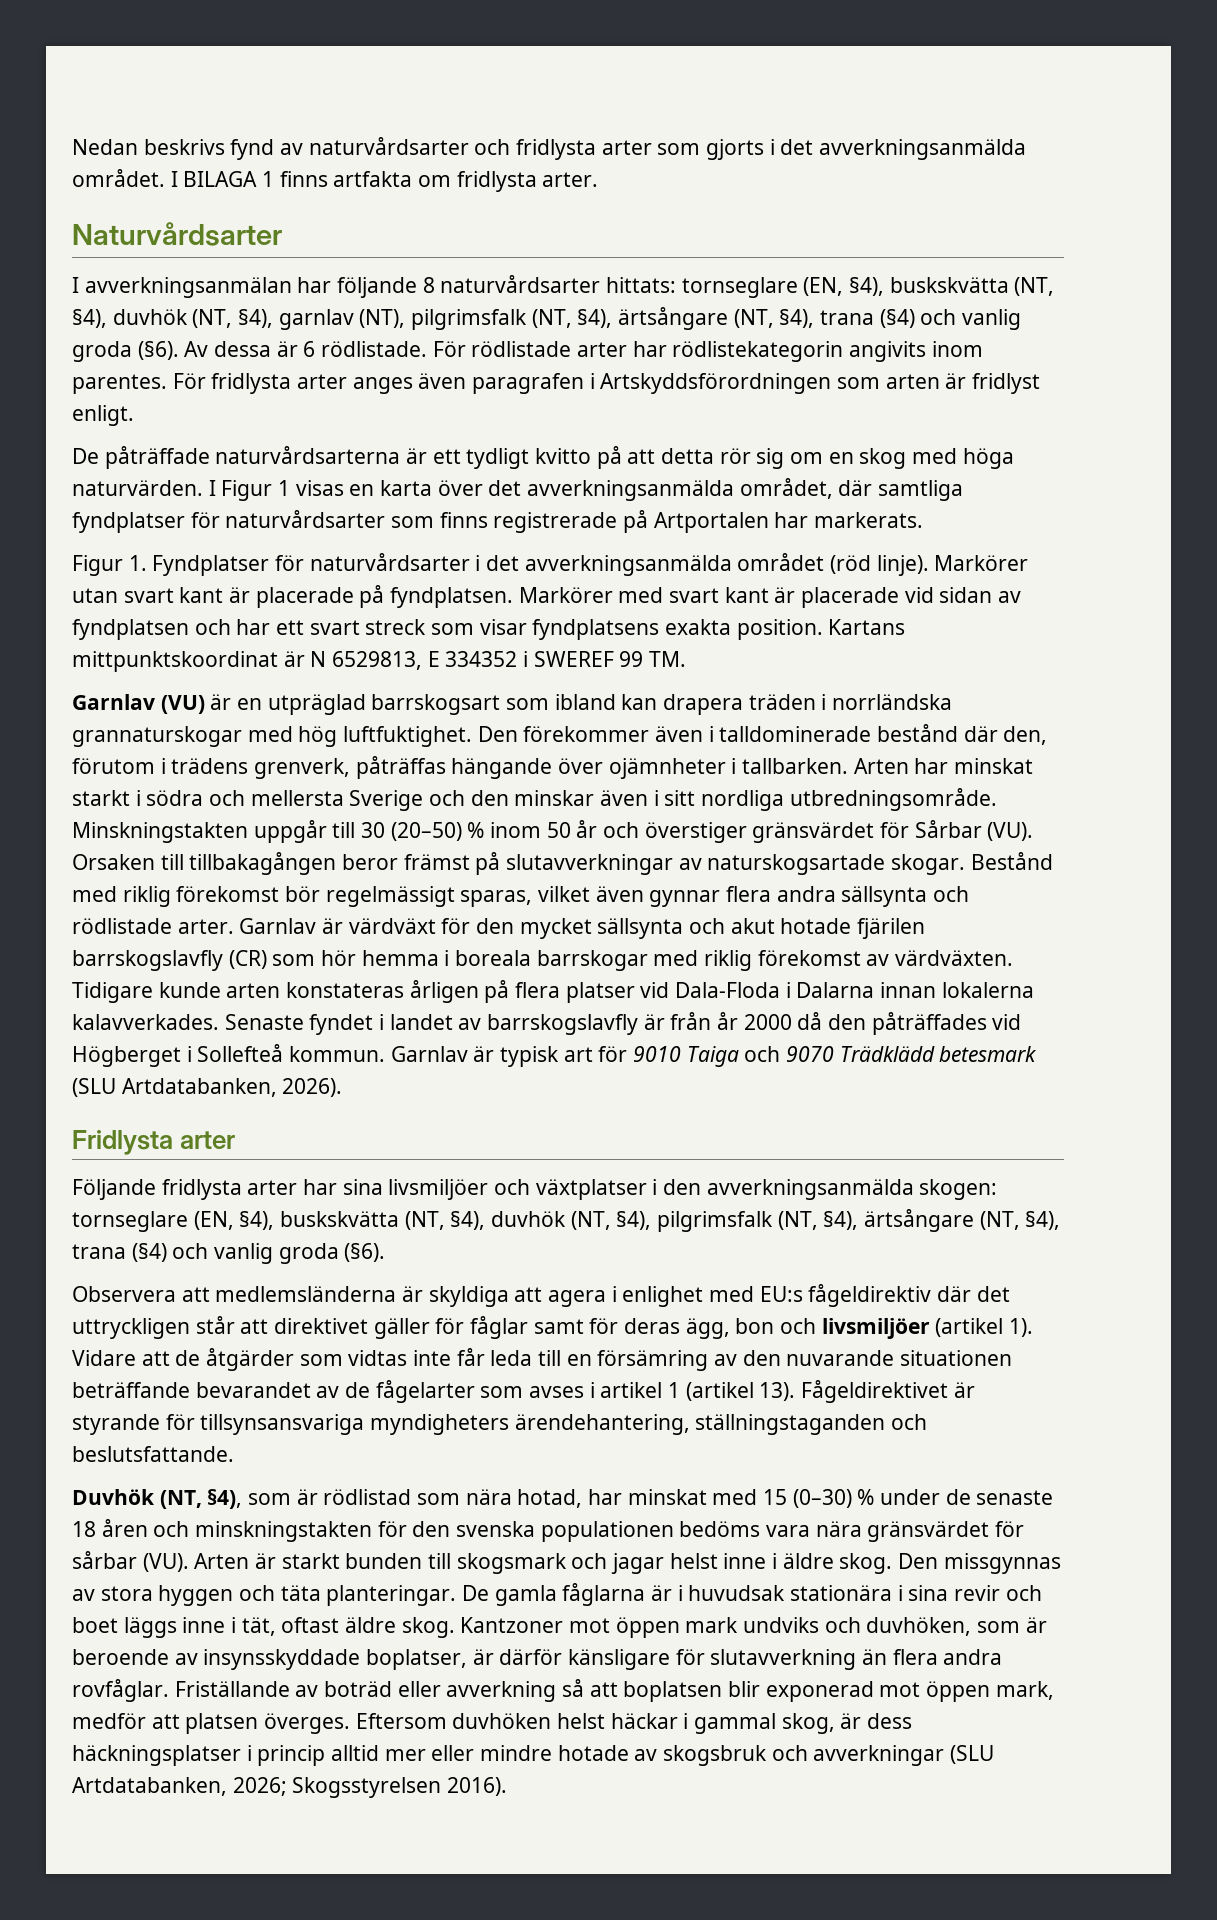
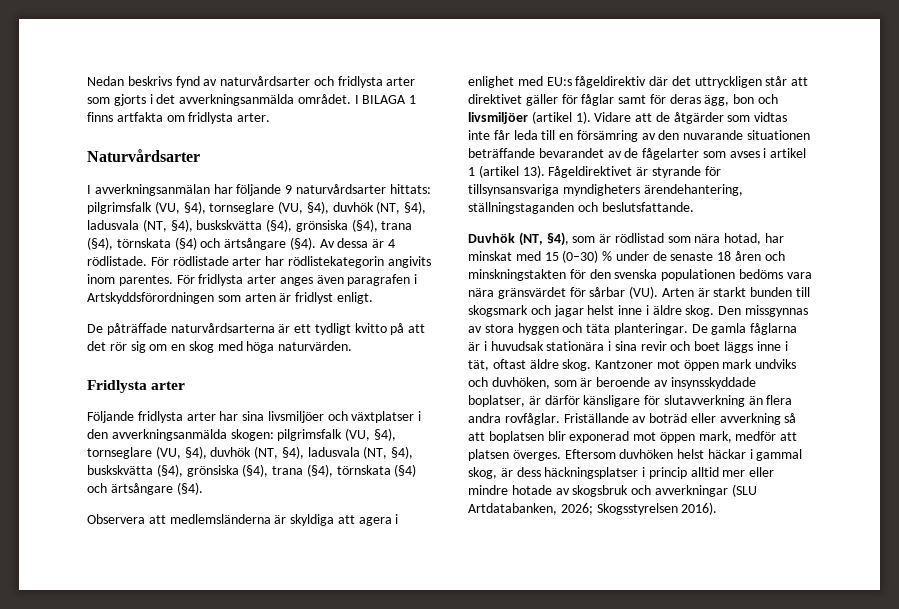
- I avverkningsanmälan har följande 8 naturvårdsarter hittats: tornseglare (EN, §4), buskskvätta (NT, §4), duvhök (NT, §4), garnlav (NT), pilgrimsfalk (NT, §4), ärtsångare (NT, §4), trana (§4) och vanlig groda (§6).
+ I avverkningsanmälan har följande 9 naturvårdsarter hittats: pilgrimsfalk (VU, §4), tornseglare (VU, §4), duvhök (NT, §4), ladusvala (NT, §4), buskskvätta (§4), grönsiska (§4), trana (§4), törnskata (§4) och ärtsångare (§4).
- Av dessa är 6 rödlistade.
+ Av dessa är 4 rödlistade.
- De påträffade naturvårdsarterna är ett tydligt kvitto på att detta rör sig om en skog med höga naturvärden. I Figur 1 visas en karta över det avverkningsanmälda området, där samtliga fyndplatser för naturvårdsarter som finns registrerade på Artportalen har markerats.
- Figur 1. Fyndplatser för naturvårdsarter i det avverkningsanmälda området (röd linje). Markörer utan svart kant är placerade på fyndplatsen. Markörer med svart kant är placerade vid sidan av fyndplatsen och har ett svart streck som visar fyndplatsens exakta position. Kartans mittpunktskoordinat är N 6529813, E 334352 i SWEREF 99 TM.
- Garnlav (VU) är en utpräglad barrskogsart som ibland kan drapera träden i norrländska grannaturskogar med hög luftfuktighet. Den förekommer även i talldominerade bestånd där den, förutom i trädens grenverk, påträffas hängande över ojämnheter i tallbarken. Arten har minskat starkt i södra och mellersta Sverige och den minskar även i sitt nordliga utbredningsområde. Minskningstakten uppgår till 30 (20–50) % inom 50 år och överstiger gränsvärdet för Sårbar (VU). Orsaken till tillbakagången beror främst på slutavverkningar av naturskogsartade skogar. Bestånd med riklig förekomst bör regelmässigt sparas, vilket även gynnar flera andra sällsynta och rödlistade arter. Garnlav är värdväxt för den mycket sällsynta och akut hotade fjärilen barrskogslavfly (CR) som hör hemma i boreala barrskogar med riklig förekomst av värdväxten. Tidigare kunde arten konstateras årligen på flera platser vid Dala-Floda i Dalarna innan lokalerna kalavverkades. Senaste fyndet i landet av barrskogslavfly är från år 2000 då den påträffades vid Högberget i Sollefteå kommun. Garnlav är typisk art för 9010 Taiga och 9070 Trädklädd betesmark (SLU Artdatabanken, 2026).
+ De påträffade naturvårdsarterna är ett tydligt kvitto på att det rör sig om en skog med höga naturvärden.
- Följande fridlysta arter har sina livsmiljöer och växtplatser i den avverkningsanmälda skogen: tornseglare (EN, §4), buskskvätta (NT, §4), duvhök (NT, §4), pilgrimsfalk (NT, §4), ärtsångare (NT, §4), trana (§4) och vanlig groda (§6).
+ Följande fridlysta arter har sina livsmiljöer och växtplatser i den avverkningsanmälda skogen: pilgrimsfalk (VU, §4), tornseglare (VU, §4), duvhök (NT, §4), ladusvala (NT, §4), buskskvätta (§4), grönsiska (§4), trana (§4), törnskata (§4) och ärtsångare (§4).

